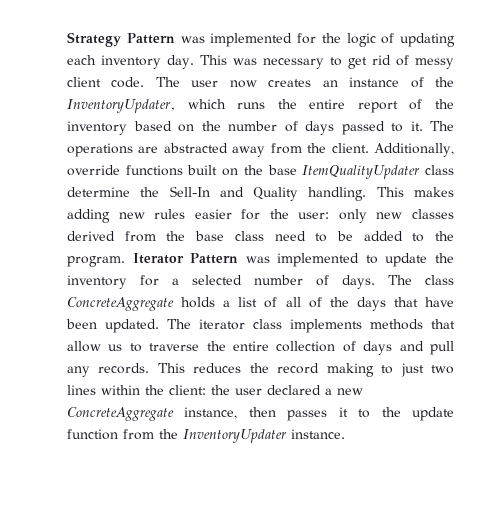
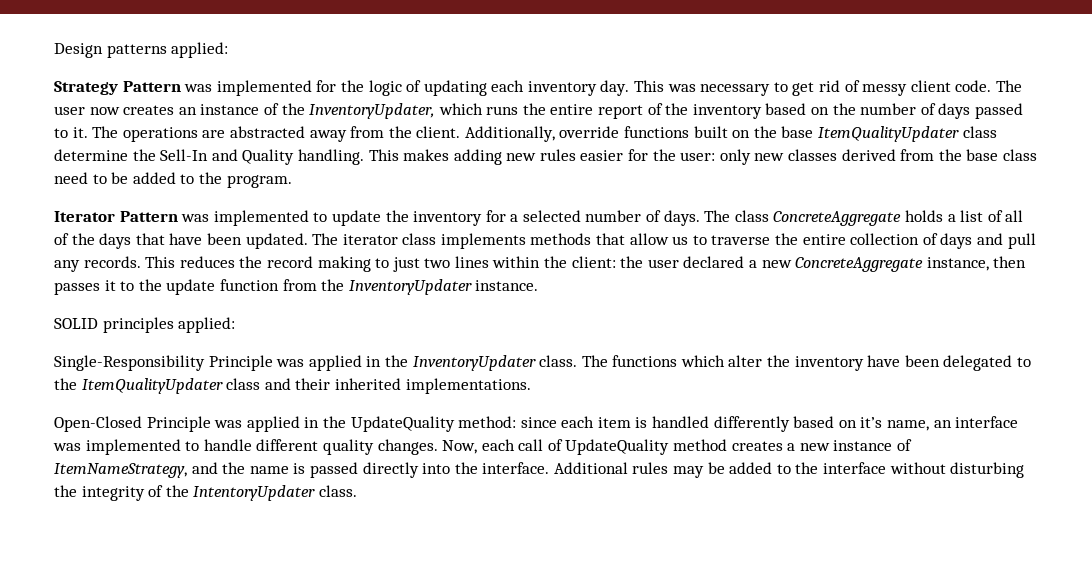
+ Design patterns applied:
- This makes adding new rules easier for the user: only new classes derived from the base class need to be added to the program. Iterator Pattern was implemented to update the inventory for a selected number of days.
+ This makes adding new rules easier for the user: only new classes derived from the base class need to be added to the program.
+ Iterator Pattern was implemented to update the inventory for a selected number of days.
+ SOLID principles applied:
+ Single-Responsibility Principle was applied in the InventoryUpdater class. The functions which alter the inventory have been delegated to the ItemQualityUpdater class and their inherited implementations.
+ Open-Closed Principle was applied in the UpdateQuality method: since each item is handled differently based on it’s name, an interface was implemented to handle different quality changes. Now, each call of UpdateQuality method creates a new instance of ItemNameStrategy, and the name is passed directly into the interface. Additional rules may be added to the interface without disturbing the integrity of the IntentoryUpdater class.

